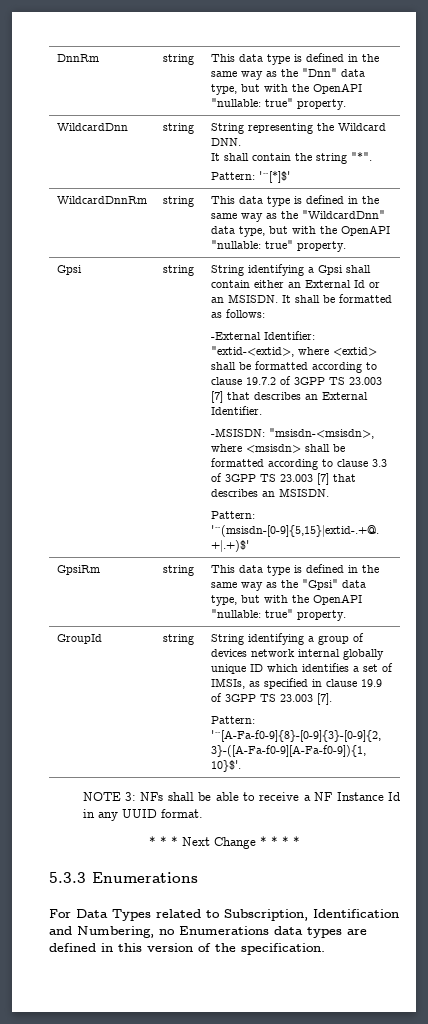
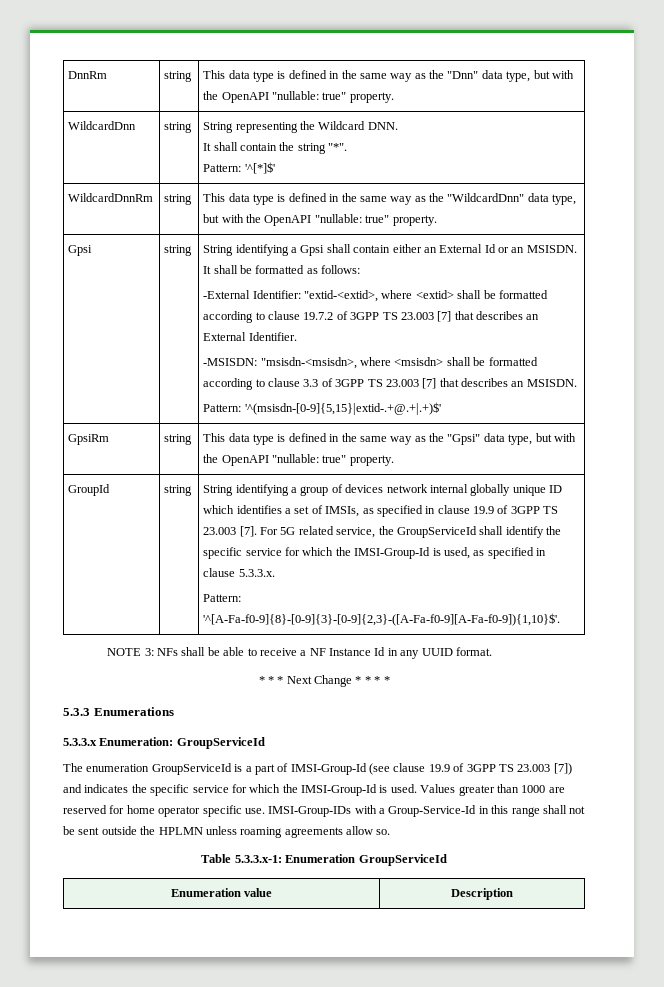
+ For 5G related service, the GroupServiceId shall identify the specific service for which the IMSI-Group-Id is used, as specified in clause 5.3.3.x.
- For Data Types related to Subscription, Identification and Numbering, no Enumerations data types are defined in this version of the specification.
+ 5.3.3.x Enumeration: GroupServiceId
+ The enumeration GroupServiceId is a part of IMSI-Group-Id (see clause 19.9 of 3GPP TS 23.003 [7]) and indicates the specific service for which the IMSI-Group-Id is used. Values greater than 1000 are reserved for home operator specific use. IMSI-Group-IDs with a Group-Service-Id in this range shall not be sent outside the HPLMN unless roaming agreements allow so.
+ Table 5.3.3.x-1: Enumeration GroupServiceId
+ Enumeration value | Description

